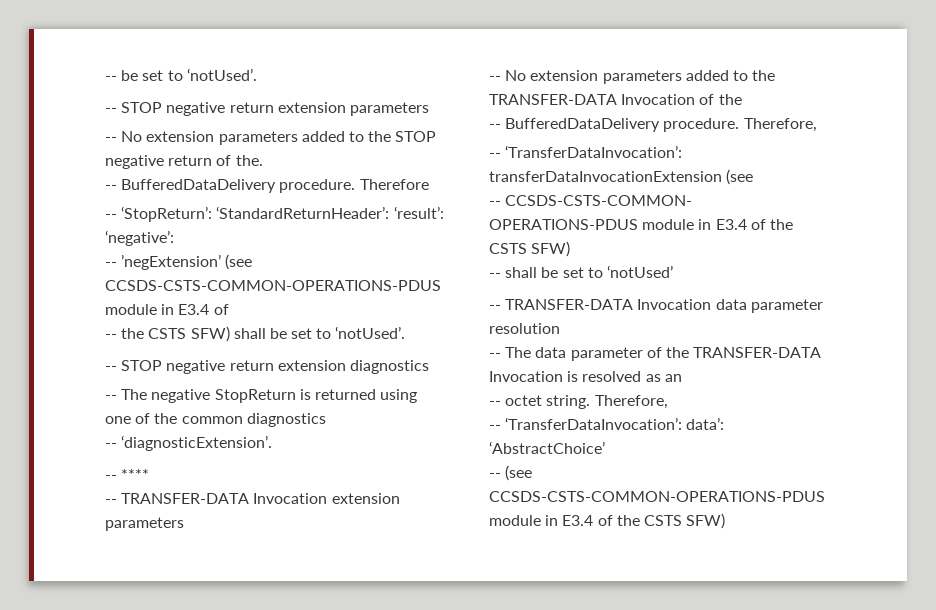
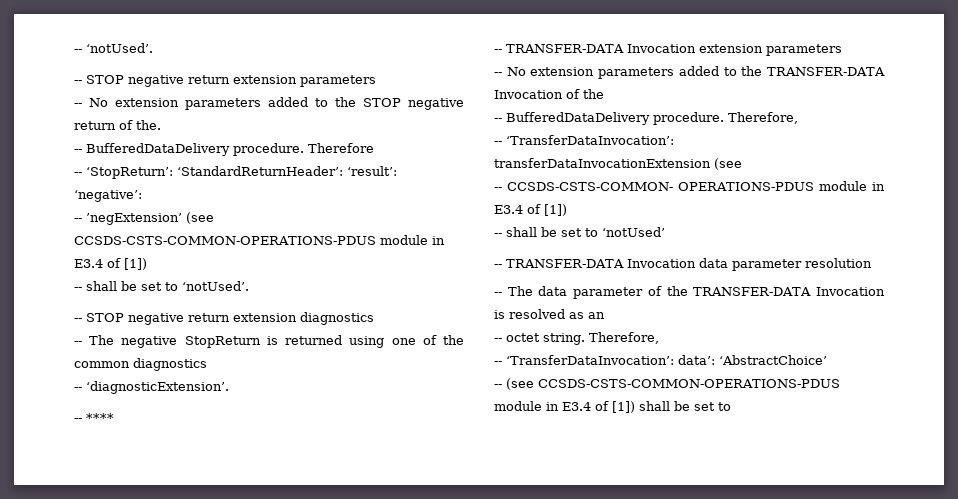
- -- be set to ‘notUsed’.
+ -- ‘notUsed’.
- -- ’negExtension’ (see CCSDS-CSTS-COMMON-OPERATIONS-PDUS module in E3.4 of
- -- the CSTS SFW) shall be set to ‘notUsed’.
+ -- ’negExtension’ (see CCSDS-CSTS-COMMON-OPERATIONS-PDUS module in E3.4 of [1])
+ -- shall be set to ‘notUsed’.
- -- CCSDS-CSTS-COMMON- OPERATIONS-PDUS module in E3.4 of the CSTS SFW)
+ -- CCSDS-CSTS-COMMON- OPERATIONS-PDUS module in E3.4 of [1])
- -- (see CCSDS-CSTS-COMMON-OPERATIONS-PDUS module in E3.4 of the CSTS SFW)
+ -- (see CCSDS-CSTS-COMMON-OPERATIONS-PDUS module in E3.4 of [1]) shall be set to

